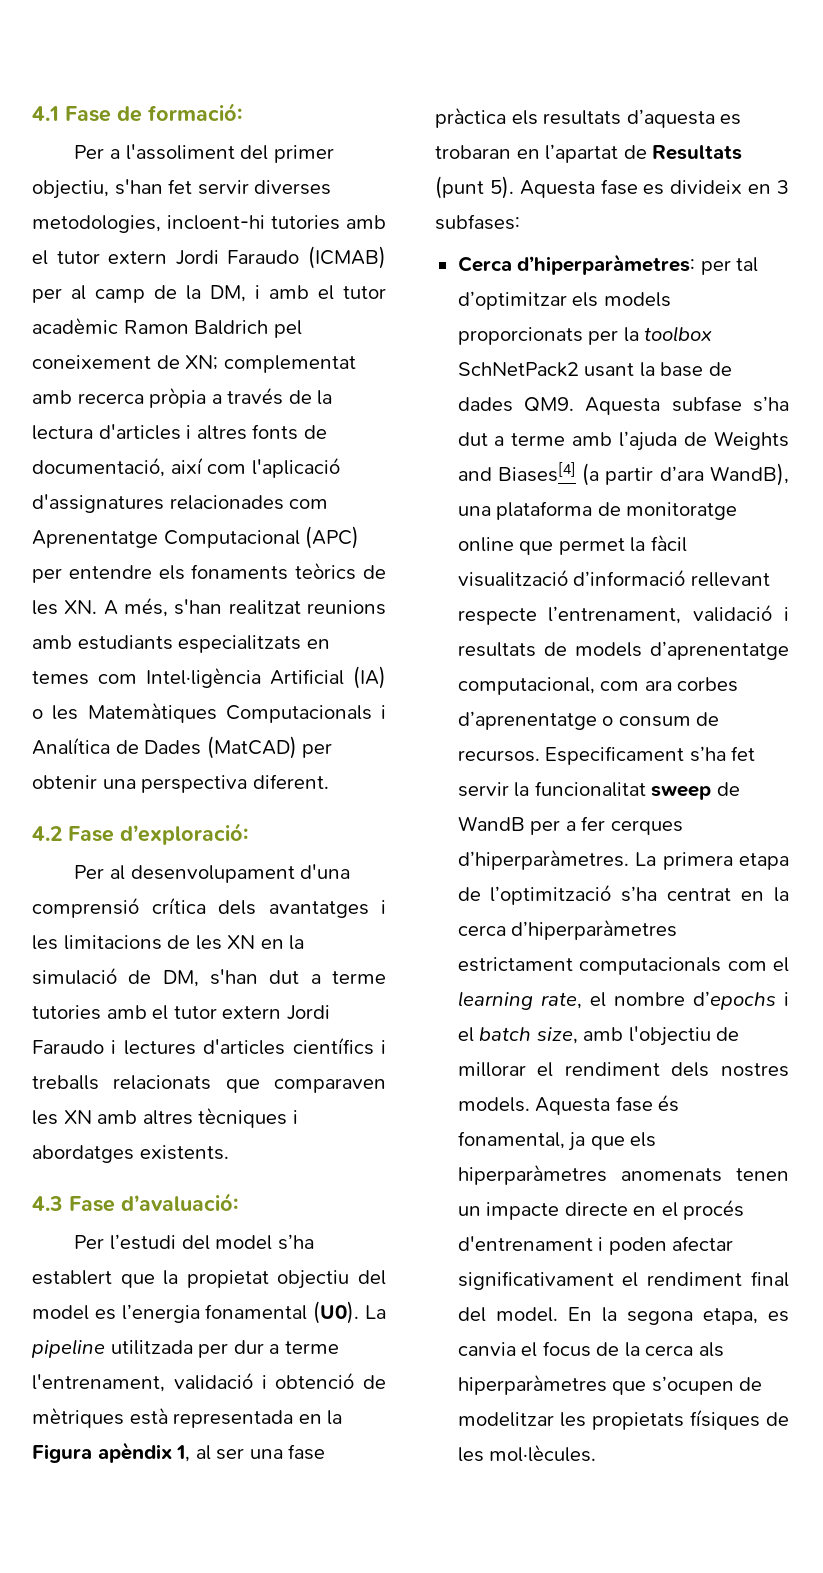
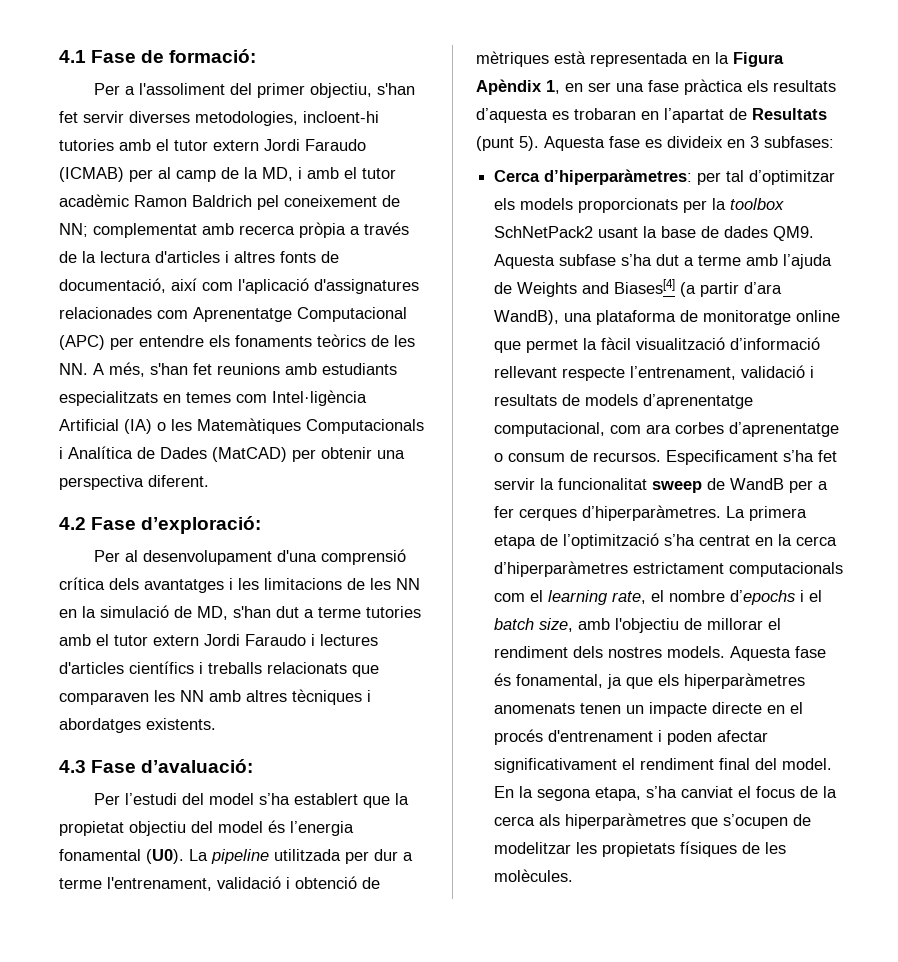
- Per a l'assoliment del primer objectiu, s'han fet servir diverses metodologies, incloent-hi tutories amb el tutor extern Jordi Faraudo (ICMAB) per al camp de la DM, i amb el tutor acadèmic Ramon Baldrich pel coneixement de XN;
+ Per a l'assoliment del primer objectiu, s'han fet servir diverses metodologies, incloent-hi tutories amb el tutor extern Jordi Faraudo (ICMAB) per al camp de la MD, i amb el tutor acadèmic Ramon Baldrich pel coneixement de NN;
- complementat amb recerca pròpia a través de la lectura d'articles i altres fonts de documentació, així com l'aplicació d'assignatures relacionades com Aprenentatge Computacional (APC) per entendre els fonaments teòrics de les XN. A més, s'han realitzat reunions amb estudiants especialitzats en temes com Intel·ligència Artificial (IA) o les Matemàtiques Computacionals i Analítica de Dades (MatCAD) per obtenir una perspectiva diferent.
+ complementat amb recerca pròpia a través de la lectura d'articles i altres fonts de documentació, així com l'aplicació d'assignatures relacionades com Aprenentatge Computacional (APC) per entendre els fonaments teòrics de les NN. A més, s'han fet reunions amb estudiants especialitzats en temes com Intel·ligència Artificial (IA) o les Matemàtiques Computacionals i Analítica de Dades (MatCAD) per obtenir una perspectiva diferent.
- Per al desenvolupament d'una comprensió crítica dels avantatges i les limitacions de les XN en la simulació de DM, s'han dut a terme tutories amb el tutor extern Jordi Faraudo i lectures d'articles científics i treballs relacionats que comparaven les XN amb altres tècniques i abordatges existents.
+ Per al desenvolupament d'una comprensió crítica dels avantatges i les limitacions de les NN en la simulació de MD, s'han dut a terme tutories amb el tutor extern Jordi Faraudo i lectures d'articles científics i treballs relacionats que comparaven les NN amb altres tècniques i abordatges existents.
- Per l’estudi del model s’ha establert que la propietat objectiu del model es l’energia fonamental (U0). La pipeline utilitzada per dur a terme l'entrenament, validació i obtenció de mètriques està representada en la Figura apèndix 1, al ser una fase pràctica els resultats d’aquesta es trobaran en l’apartat de Resultats (punt 5).
+ Per l’estudi del model s’ha establert que la propietat objectiu del model és l’energia fonamental (U0). La pipeline utilitzada per dur a terme l'entrenament, validació i obtenció de mètriques està representada en la Figura Apèndix 1, en ser una fase pràctica els resultats d’aquesta es trobaran en l’apartat de Resultats (punt 5).
- En la segona etapa, es canvia el focus de la cerca als hiperparàmetres que s’ocupen de modelitzar les propietats físiques de les mol·lècules.
+ En la segona etapa, s’ha canviat el focus de la cerca als hiperparàmetres que s’ocupen de modelitzar les propietats físiques de les molècules.

